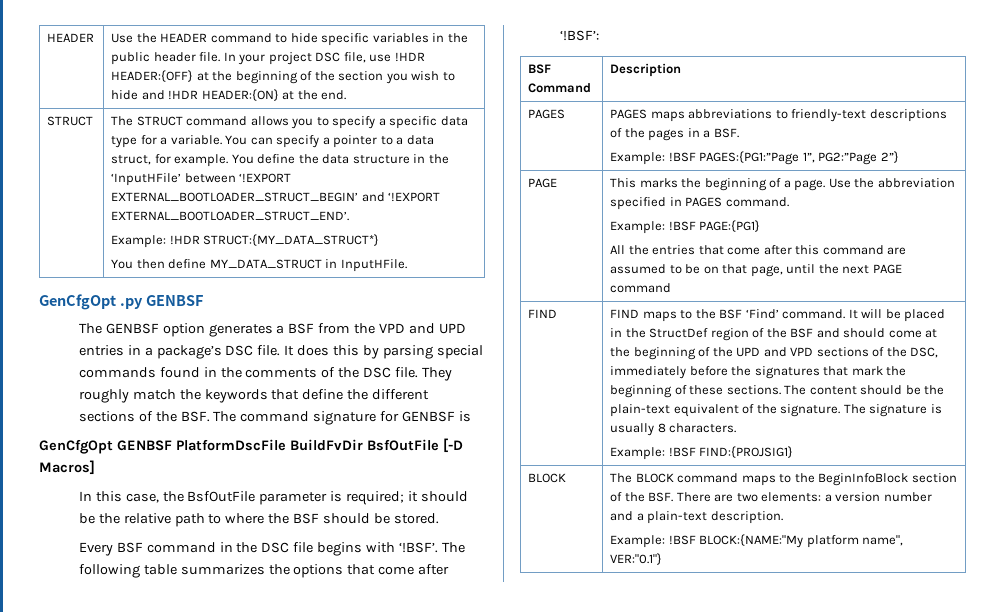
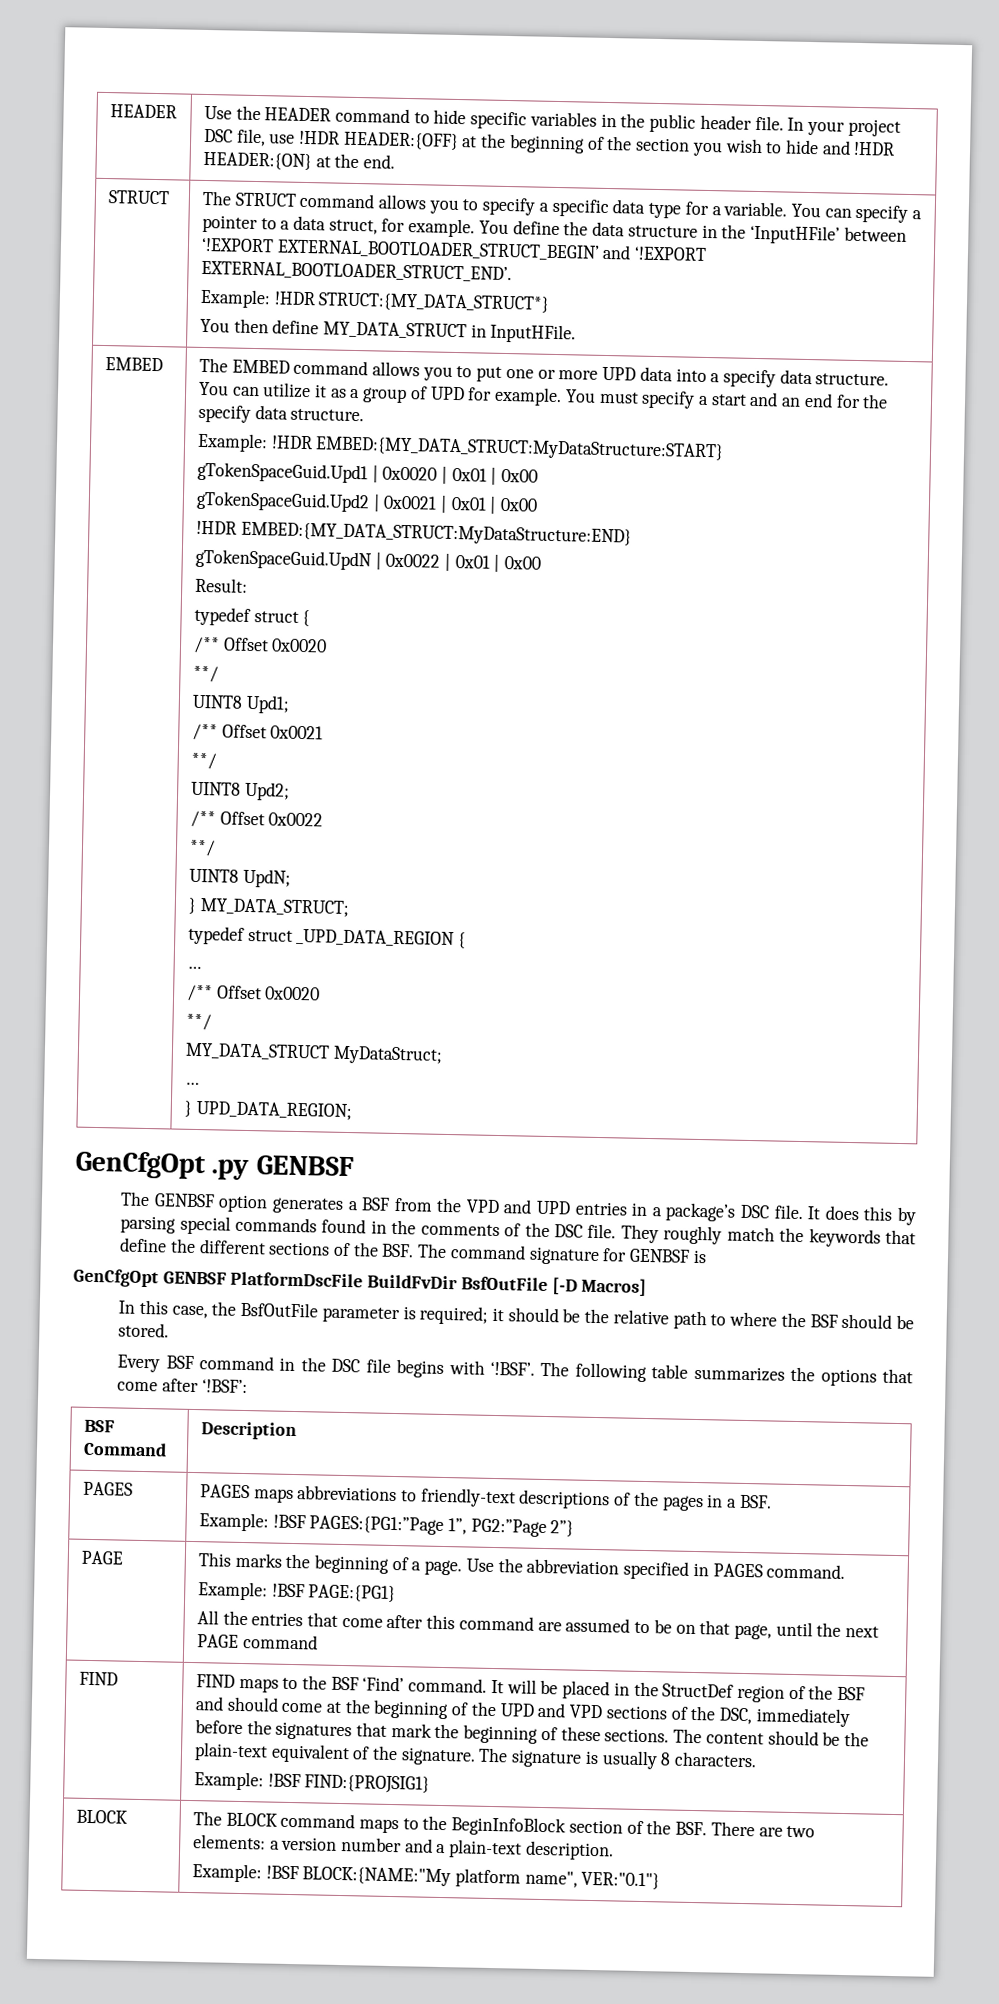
+ EMBED | The EMBED command allows you to put one or more UPD data into a specify data structure. You can utilize it as a group of UPD for example. You must specify a start and an end for the specify data structure.
+ Example: !HDR EMBED:{MY_DATA_STRUCT:MyDataStructure:START}
+ gTokenSpaceGuid.Upd1 | 0x0020 | 0x01 | 0x00
+ gTokenSpaceGuid.Upd2 | 0x0021 | 0x01 | 0x00
+ !HDR EMBED:{MY_DATA_STRUCT:MyDataStructure:END}
+ gTokenSpaceGuid.UpdN | 0x0022 | 0x01 | 0x00
+ Result:
+ typedef struct {
+ /** Offset 0x0020
+ **/
+ UINT8 Upd1;
+ /** Offset 0x0021
+ **/
+ UINT8 Upd2;
+ /** Offset 0x0022
+ **/
+ UINT8 UpdN;
+ } MY_DATA_STRUCT;
+ typedef struct _UPD_DATA_REGION {
+ …
+ /** Offset 0x0020
+ **/
+ MY_DATA_STRUCT MyDataStruct;
+ …
+ } UPD_DATA_REGION;

